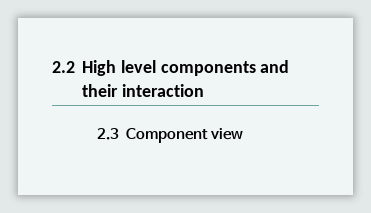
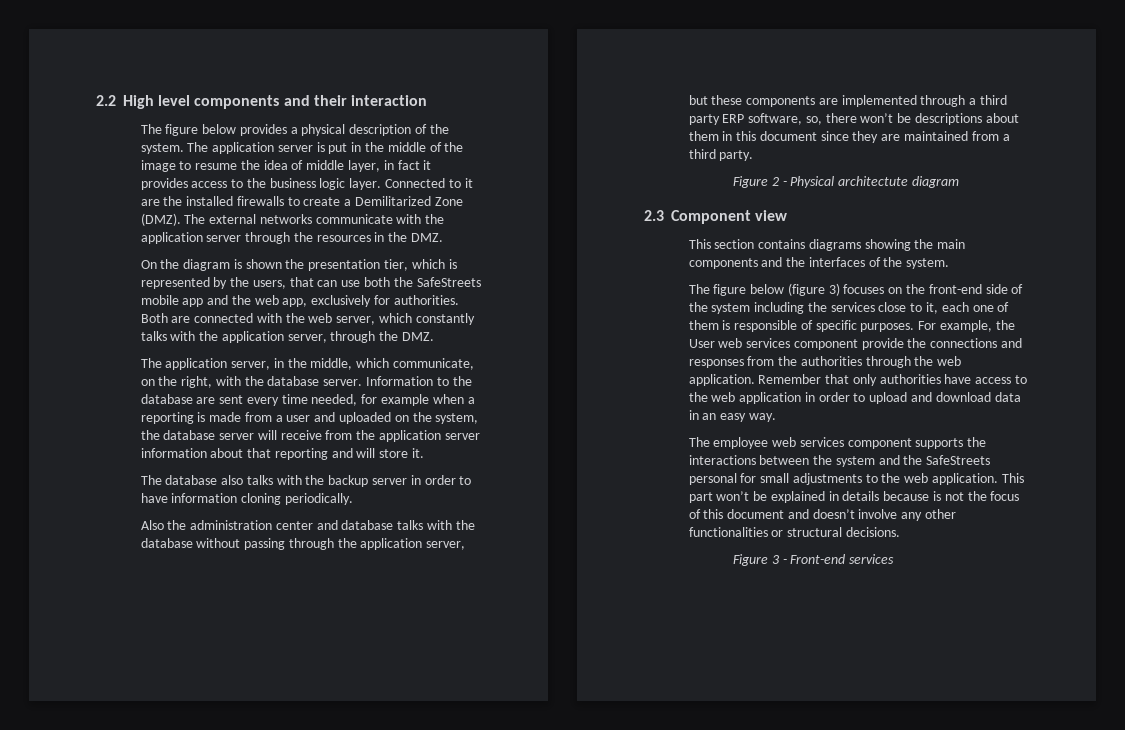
+ The figure below provides a physical description of the system. The application server is put in the middle of the image to resume the idea of middle layer, in fact it provides access to the business logic layer. Connected to it are the installed firewalls to create a Demilitarized Zone (DMZ). The external networks communicate with the application server through the resources in the DMZ.
+ On the diagram is shown the presentation tier, which is represented by the users, that can use both the SafeStreets mobile app and the web app, exclusively for authorities. Both are connected with the web server, which constantly talks with the application server, through the DMZ.
+ The application server, in the middle, which communicate, on the right, with the database server. Information to the database are sent every time needed, for example when a reporting is made from a user and uploaded on the system, the database server will receive from the application server information about that reporting and will store it.
+ The database also talks with the backup server in order to have information cloning periodically.
+ Also the administration center and database talks with the database without passing through the application server, but these components are implemented through a third party ERP software, so, there won’t be descriptions about them in this document since they are maintained from a third party.
+ Figure 2 - Physical architectute diagram
  2.3 Component view
+ This section contains diagrams showing the main components and the interfaces of the system.
+ The figure below (figure 3) focuses on the front-end side of the system including the services close to it, each one of them is responsible of specific purposes. For example, the User web services component provide the connections and responses from the authorities through the web application. Remember that only authorities have access to the web application in order to upload and download data in an easy way.
+ The employee web services component supports the interactions between the system and the SafeStreets personal for small adjustments to the web application. This part won’t be explained in details because is not the focus of this document and doesn’t involve any other functionalities or structural decisions.
+ Figure 3 - Front-end services

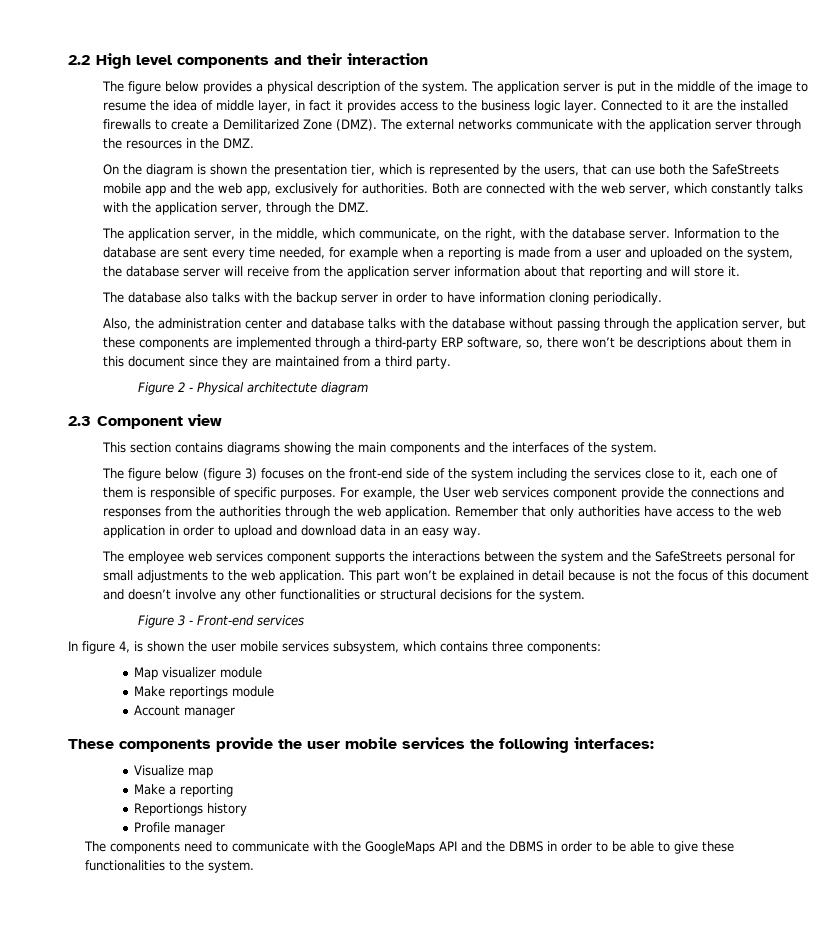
- Also the administration center and database talks with the database without passing through the application server, but these components are implemented through a third party ERP software, so, there won’t be descriptions about them in this document since they are maintained from a third party.
+ Also, the administration center and database talks with the database without passing through the application server, but these components are implemented through a third-party ERP software, so, there won’t be descriptions about them in this document since they are maintained from a third party.
- This part won’t be explained in details because is not the focus of this document and doesn’t involve any other functionalities or structural decisions.
+ This part won’t be explained in detail because is not the focus of this document and doesn’t involve any other functionalities or structural decisions for the system.
+ In figure 4, is shown the user mobile services subsystem, which contains three components:
+ Map visualizer module
+ Make reportings module
+ Account manager
+ These components provide the user mobile services the following interfaces:
+ Visualize map
+ Make a reporting
+ Reportiongs history
+ Profile manager
+ The components need to communicate with the GoogleMaps API and the DBMS in order to be able to give these functionalities to the system.

